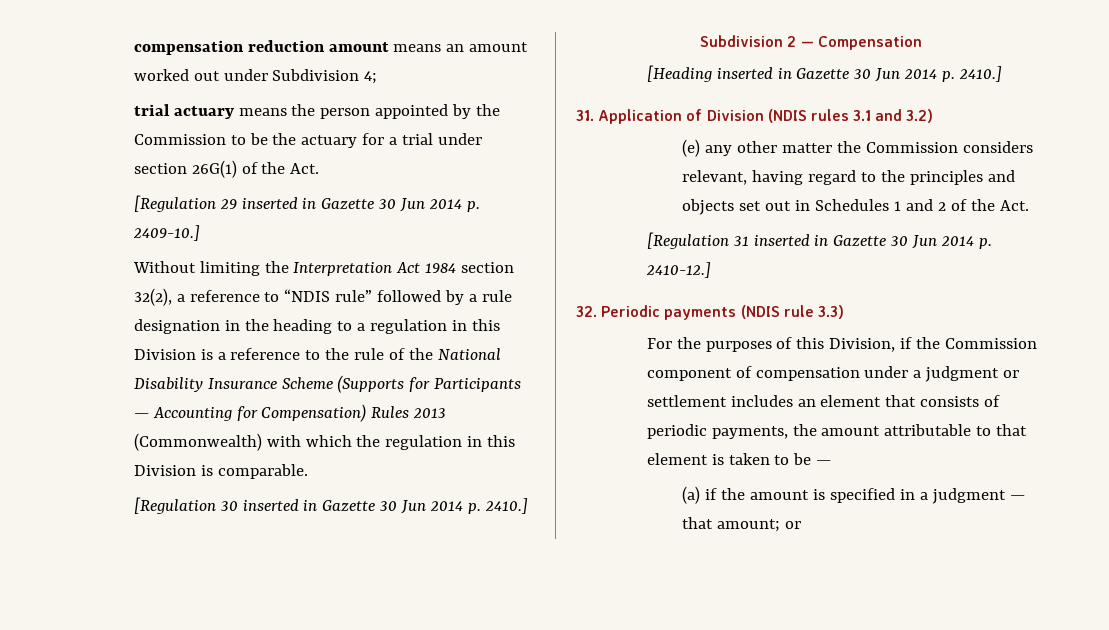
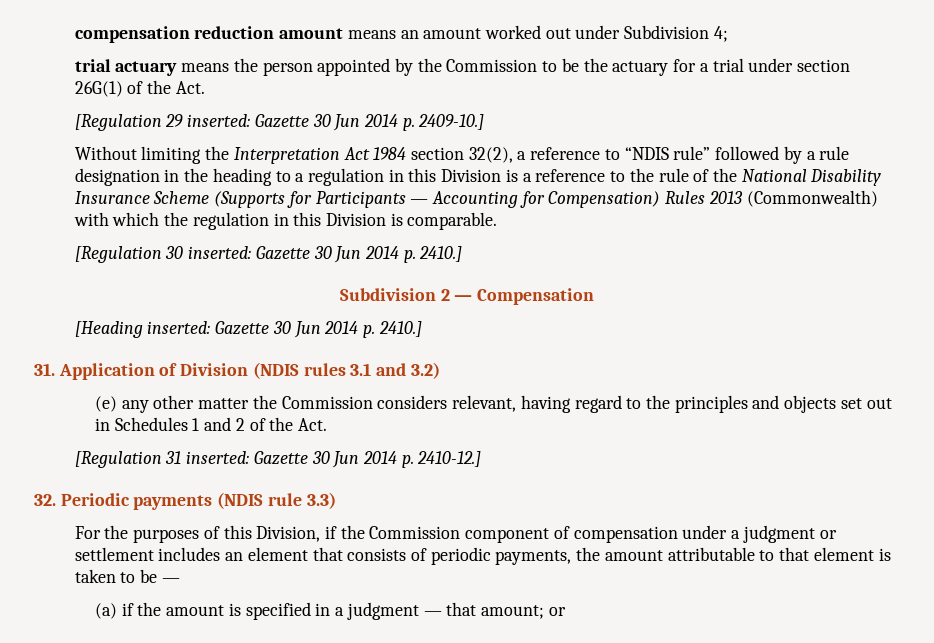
- [Regulation 29 inserted in Gazette 30 Jun 2014 p. 2409-10.]
+ [Regulation 29 inserted: Gazette 30 Jun 2014 p. 2409-10.]
- [Regulation 30 inserted in Gazette 30 Jun 2014 p. 2410.]
+ [Regulation 30 inserted: Gazette 30 Jun 2014 p. 2410.]
- [Heading inserted in Gazette 30 Jun 2014 p. 2410.]
+ [Heading inserted: Gazette 30 Jun 2014 p. 2410.]
- [Regulation 31 inserted in Gazette 30 Jun 2014 p. 2410-12.]
+ [Regulation 31 inserted: Gazette 30 Jun 2014 p. 2410-12.]

